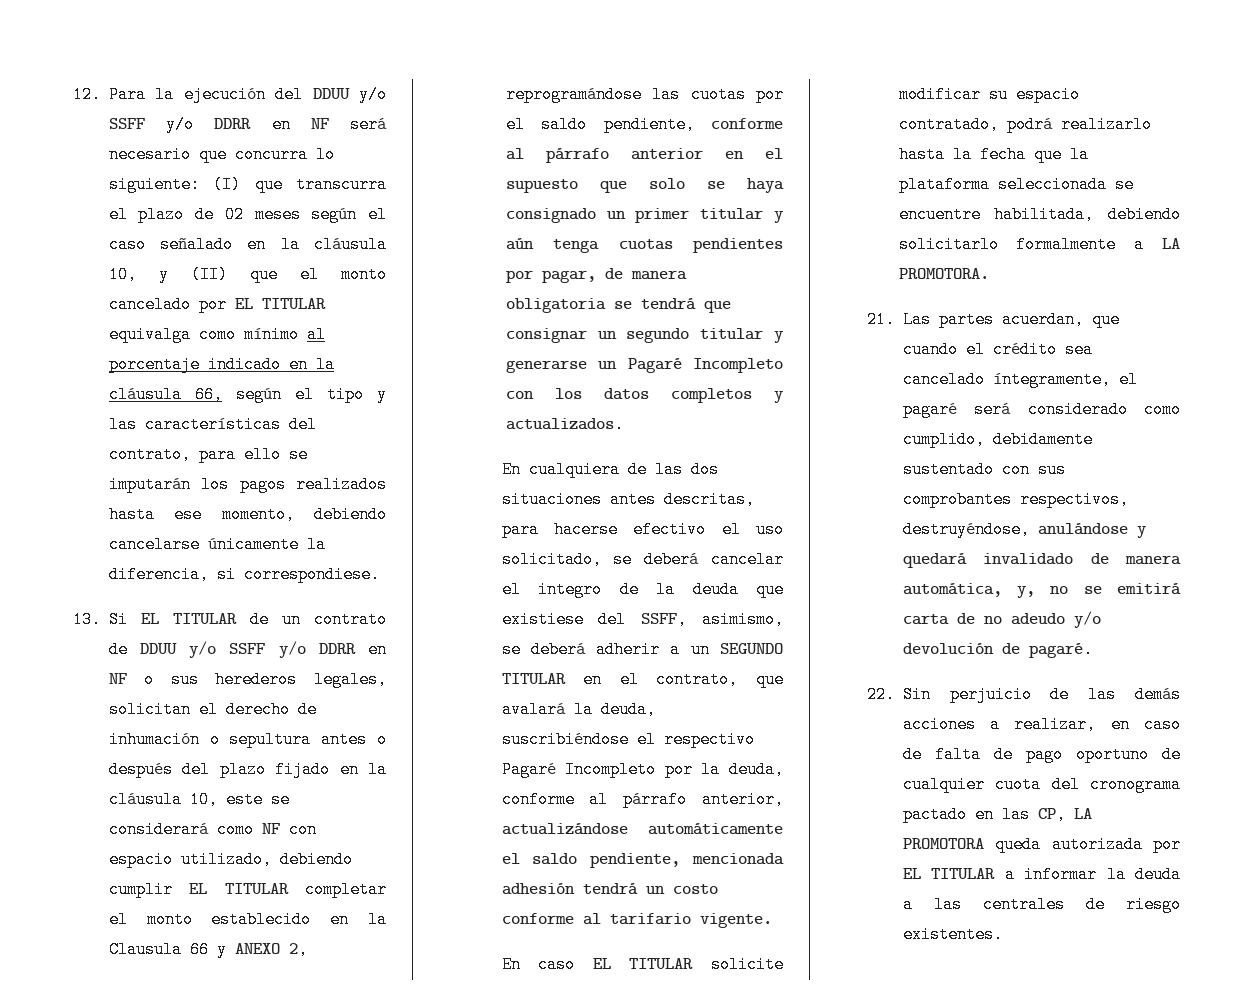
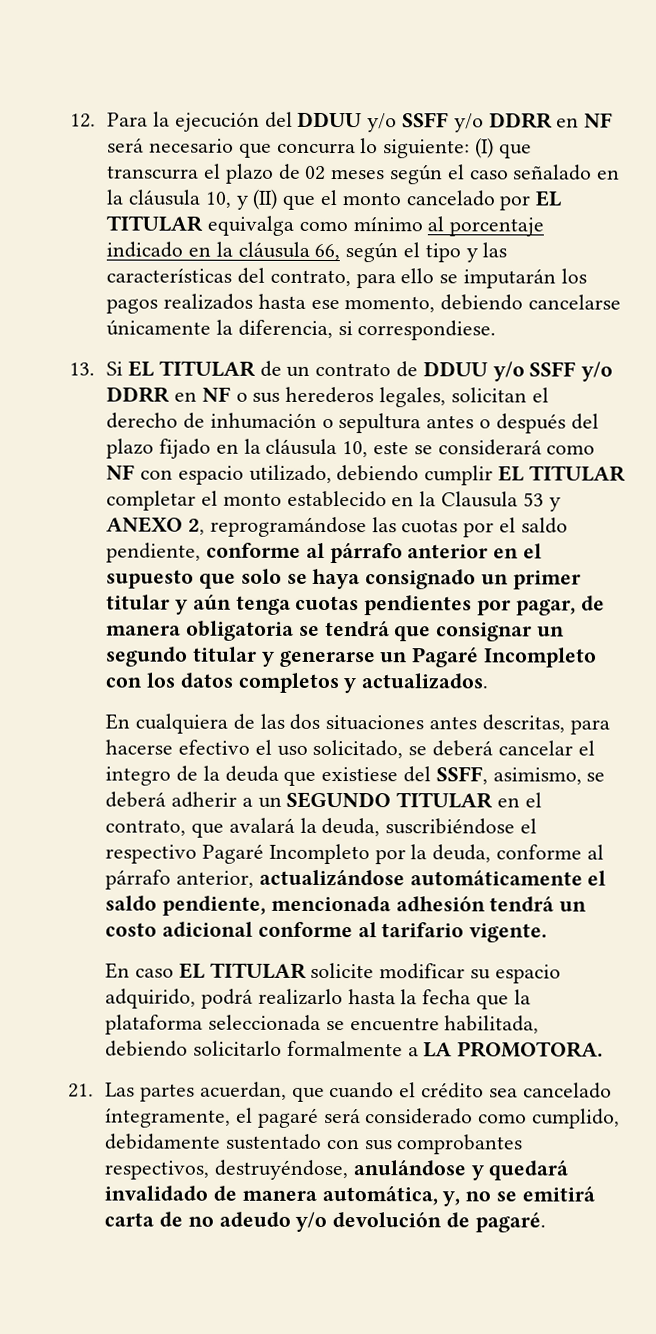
- 13. Si EL TITULAR de un contrato de DDUU y/o SSFF y/o DDRR en NF o sus herederos legales, solicitan el derecho de inhumación o sepultura antes o después del plazo fijado en la cláusula 10, este se considerará como NF con espacio utilizado, debiendo cumplir EL TITULAR completar el monto establecido en la Clausula 66 y ANEXO 2, reprogramándose las cuotas por el saldo pendiente, conforme al párrafo anterior en el supuesto que solo se haya consignado un primer titular y aún tenga cuotas pendientes por pagar, de manera obligatoria se tendrá que consignar un segundo titular y generarse un Pagaré Incompleto con los datos completos y actualizados.
+ 13. Si EL TITULAR de un contrato de DDUU y/o SSFF y/o DDRR en NF o sus herederos legales, solicitan el derecho de inhumación o sepultura antes o después del plazo fijado en la cláusula 10, este se considerará como NF con espacio utilizado, debiendo cumplir EL TITULAR completar el monto establecido en la Clausula 53 y ANEXO 2, reprogramándose las cuotas por el saldo pendiente, conforme al párrafo anterior en el supuesto que solo se haya consignado un primer titular y aún tenga cuotas pendientes por pagar, de manera obligatoria se tendrá que consignar un segundo titular y generarse un Pagaré Incompleto con los datos completos y actualizados.
- En cualquiera de las dos situaciones antes descritas, para hacerse efectivo el uso solicitado, se deberá cancelar el integro de la deuda que existiese del SSFF, asimismo, se deberá adherir a un SEGUNDO TITULAR en el contrato, que avalará la deuda, suscribiéndose el respectivo Pagaré Incompleto por la deuda, conforme al párrafo anterior, actualizándose automáticamente el saldo pendiente, mencionada adhesión tendrá un costo conforme al tarifario vigente.
+ En cualquiera de las dos situaciones antes descritas, para hacerse efectivo el uso solicitado, se deberá cancelar el integro de la deuda que existiese del SSFF, asimismo, se deberá adherir a un SEGUNDO TITULAR en el contrato, que avalará la deuda, suscribiéndose el respectivo Pagaré Incompleto por la deuda, conforme al párrafo anterior, actualizándose automáticamente el saldo pendiente, mencionada adhesión tendrá un costo adicional conforme al tarifario vigente.
- En caso EL TITULAR solicite modificar su espacio contratado, podrá realizarlo hasta la fecha que la plataforma seleccionada se encuentre habilitada, debiendo solicitarlo formalmente a LA PROMOTORA.
+ En caso EL TITULAR solicite modificar su espacio adquirido, podrá realizarlo hasta la fecha que la plataforma seleccionada se encuentre habilitada, debiendo solicitarlo formalmente a LA PROMOTORA.
- 22. Sin perjuicio de las demás acciones a realizar, en caso de falta de pago oportuno de cualquier cuota del cronograma pactado en las CP, LA PROMOTORA queda autorizada por EL TITULAR a informar la deuda a las centrales de riesgo existentes.

